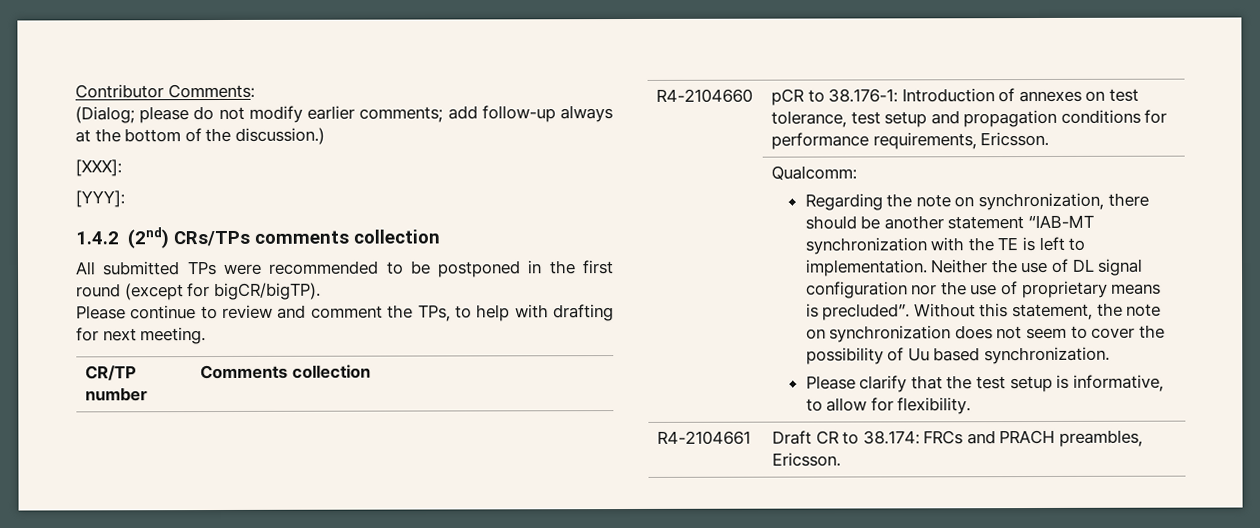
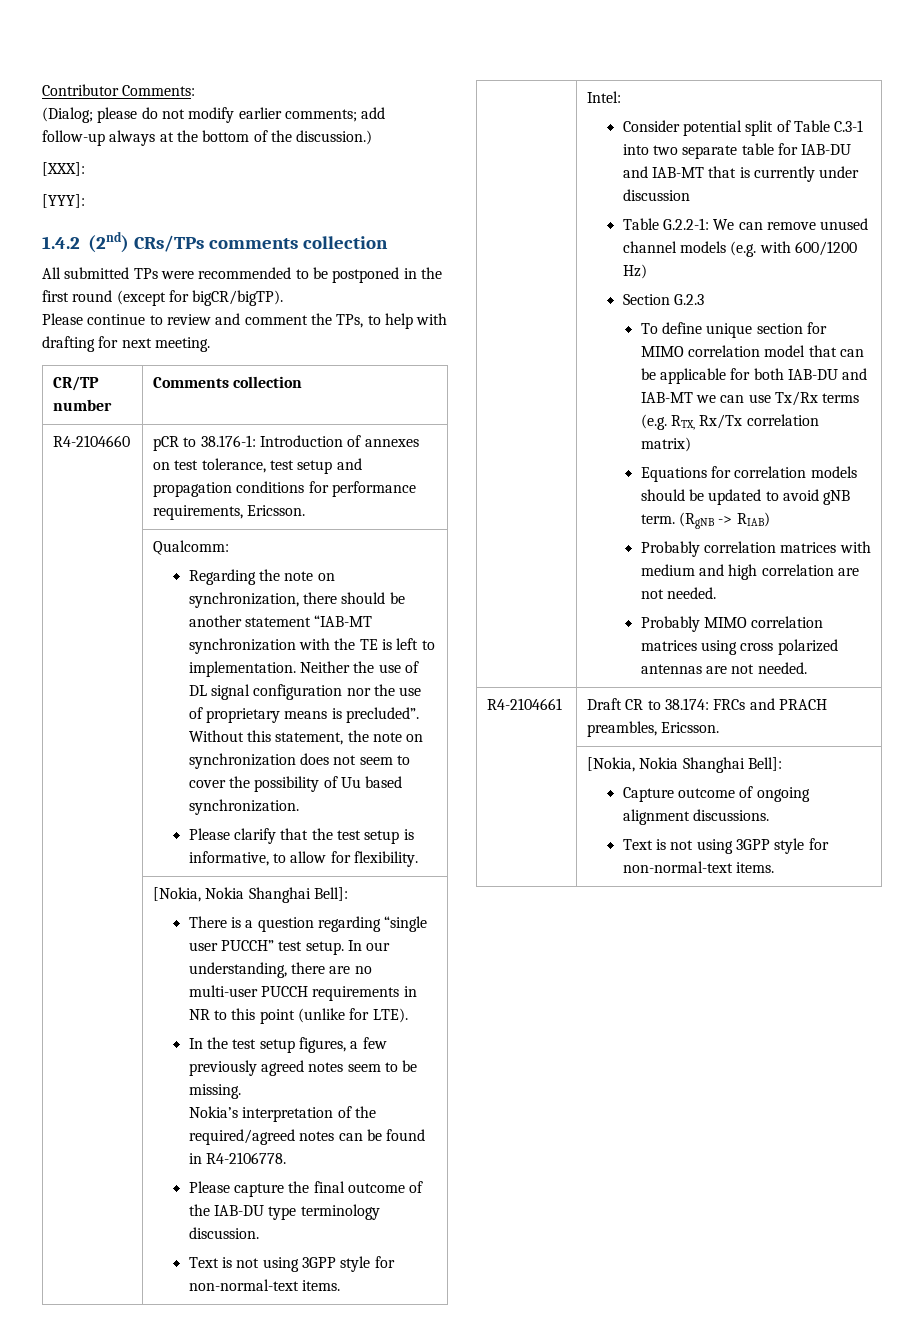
  Please clarify that the test setup is informative, to allow for flexibility.
+ | [Nokia, Nokia Shanghai Bell]:
+ There is a question regarding “single user PUCCH” test setup. In our understanding, there are no multi-user PUCCH requirements in NR to this point (unlike for LTE).
+ In the test setup figures, a few previously agreed notes seem to be missing.
+ Nokia’s interpretation of the required/agreed notes can be found in R4-2106778.
+ Please capture the final outcome of the IAB-DU type terminology discussion.
+ Text is not using 3GPP style for non-normal-text items.
+ | Intel:
+ Consider potential split of Table C.3-1 into two separate table for IAB-DU and IAB-MT that is currently under discussion
+ Table G.2.2-1: We can remove unused channel models (e.g. with 600/1200 Hz)
+ Section G.2.3
+ To define unique section for MIMO correlation model that can be applicable for both IAB-DU and IAB-MT we can use Tx/Rx terms (e.g. RTX, Rx/Tx correlation matrix)
+ Equations for correlation models should be updated to avoid gNB term. (RgNB -> RIAB)
+ Probably correlation matrices with medium and high correlation are not needed.
+ Probably MIMO correlation matrices using cross polarized antennas are not needed.
  R4-2104661 | Draft CR to 38.174: FRCs and PRACH preambles, Ericsson.
+ | [Nokia, Nokia Shanghai Bell]:
+ Capture outcome of ongoing alignment discussions.
+ Text is not using 3GPP style for non-normal-text items.

